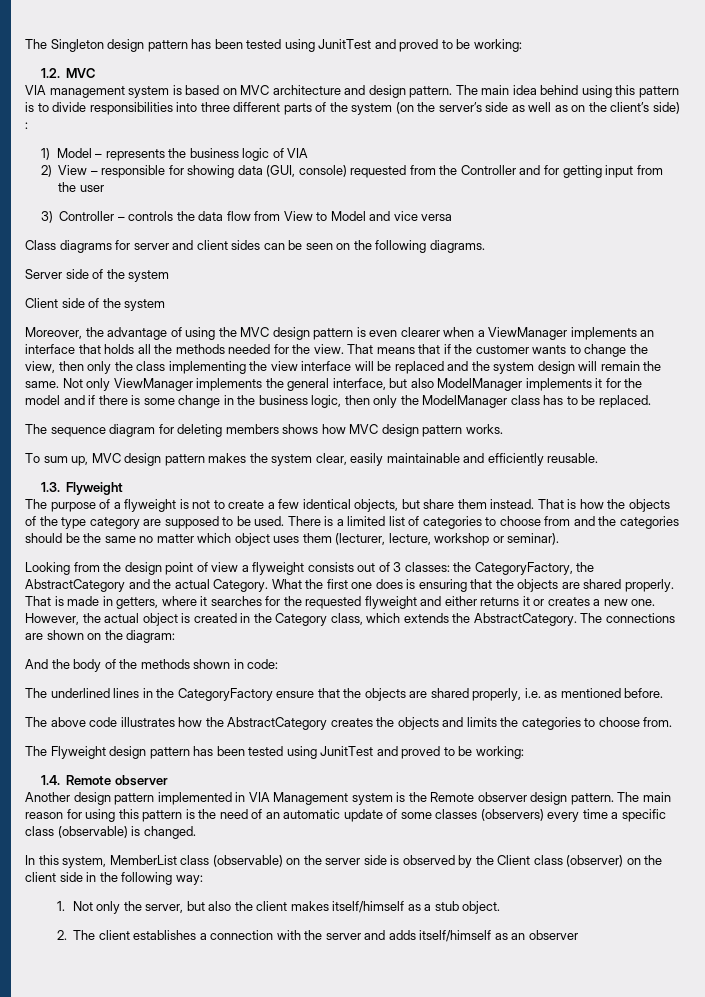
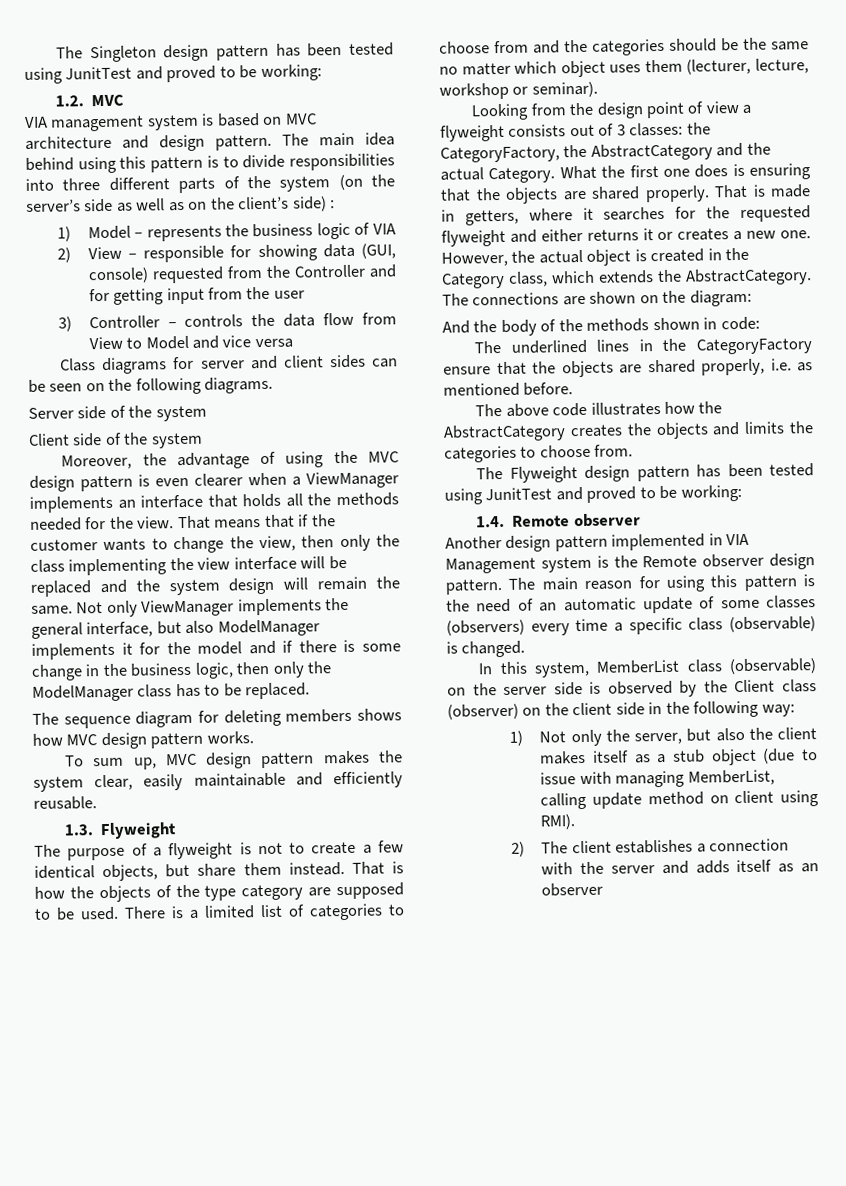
- 1. Not only the server, but also the client makes itself/himself as a stub object.
- 2. The client establishes a connection with the server and adds itself/himself as an observer
+ 1) Not only the server, but also the client makes itself as a stub object (due to issue with managing MemberList, calling update method on client using RMI).
+ 2) The client establishes a connection with the server and adds itself as an observer

